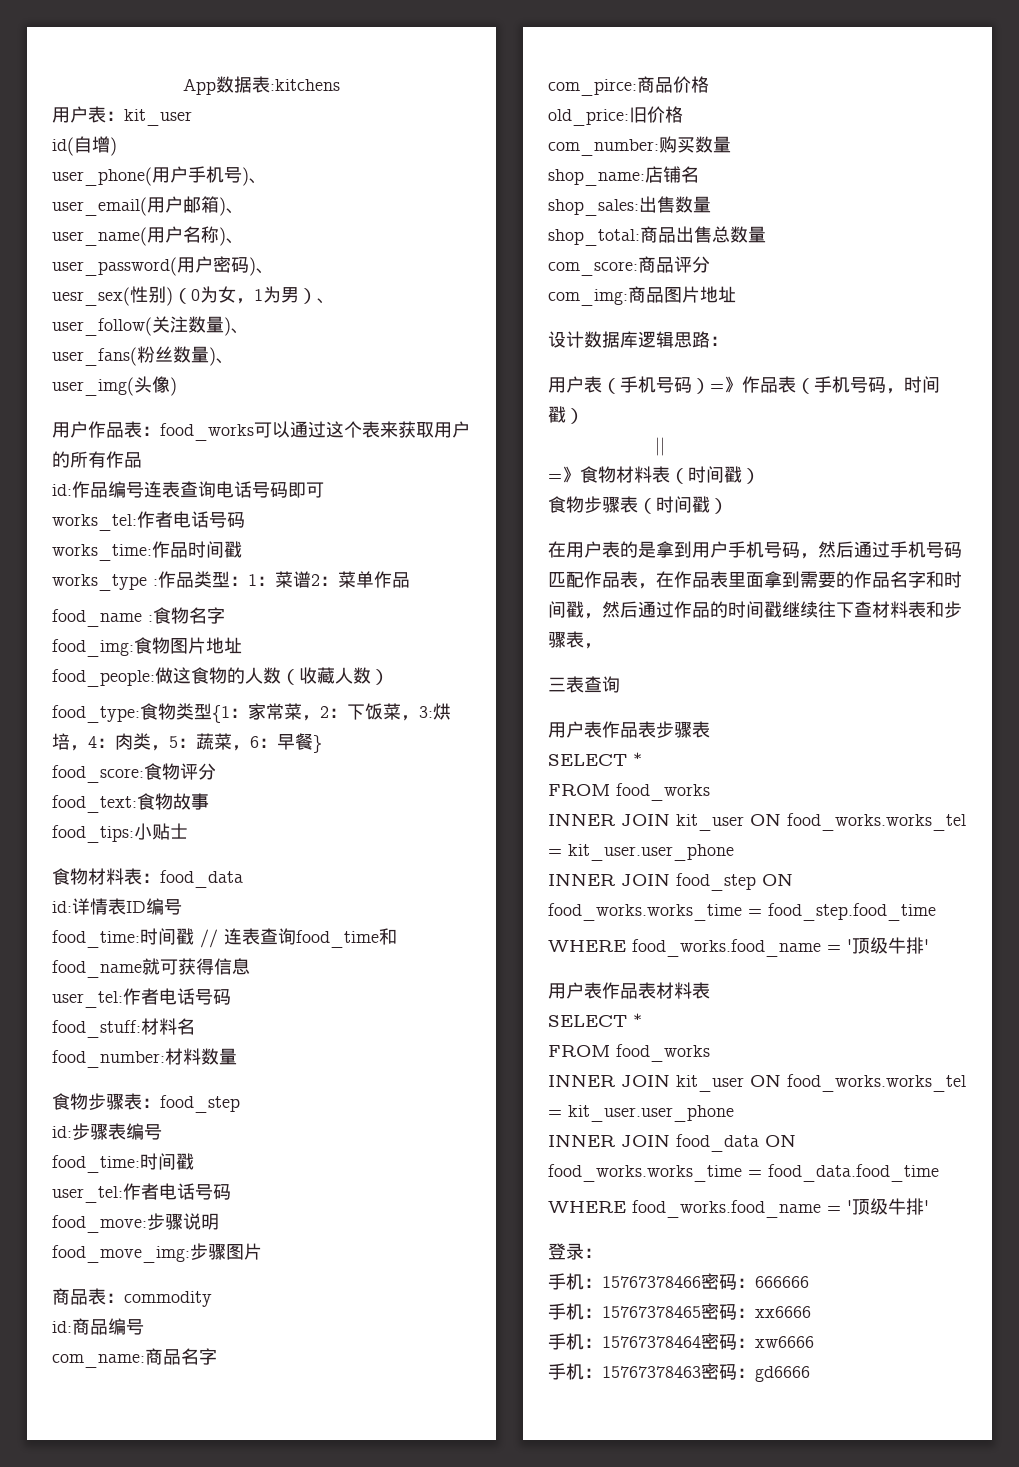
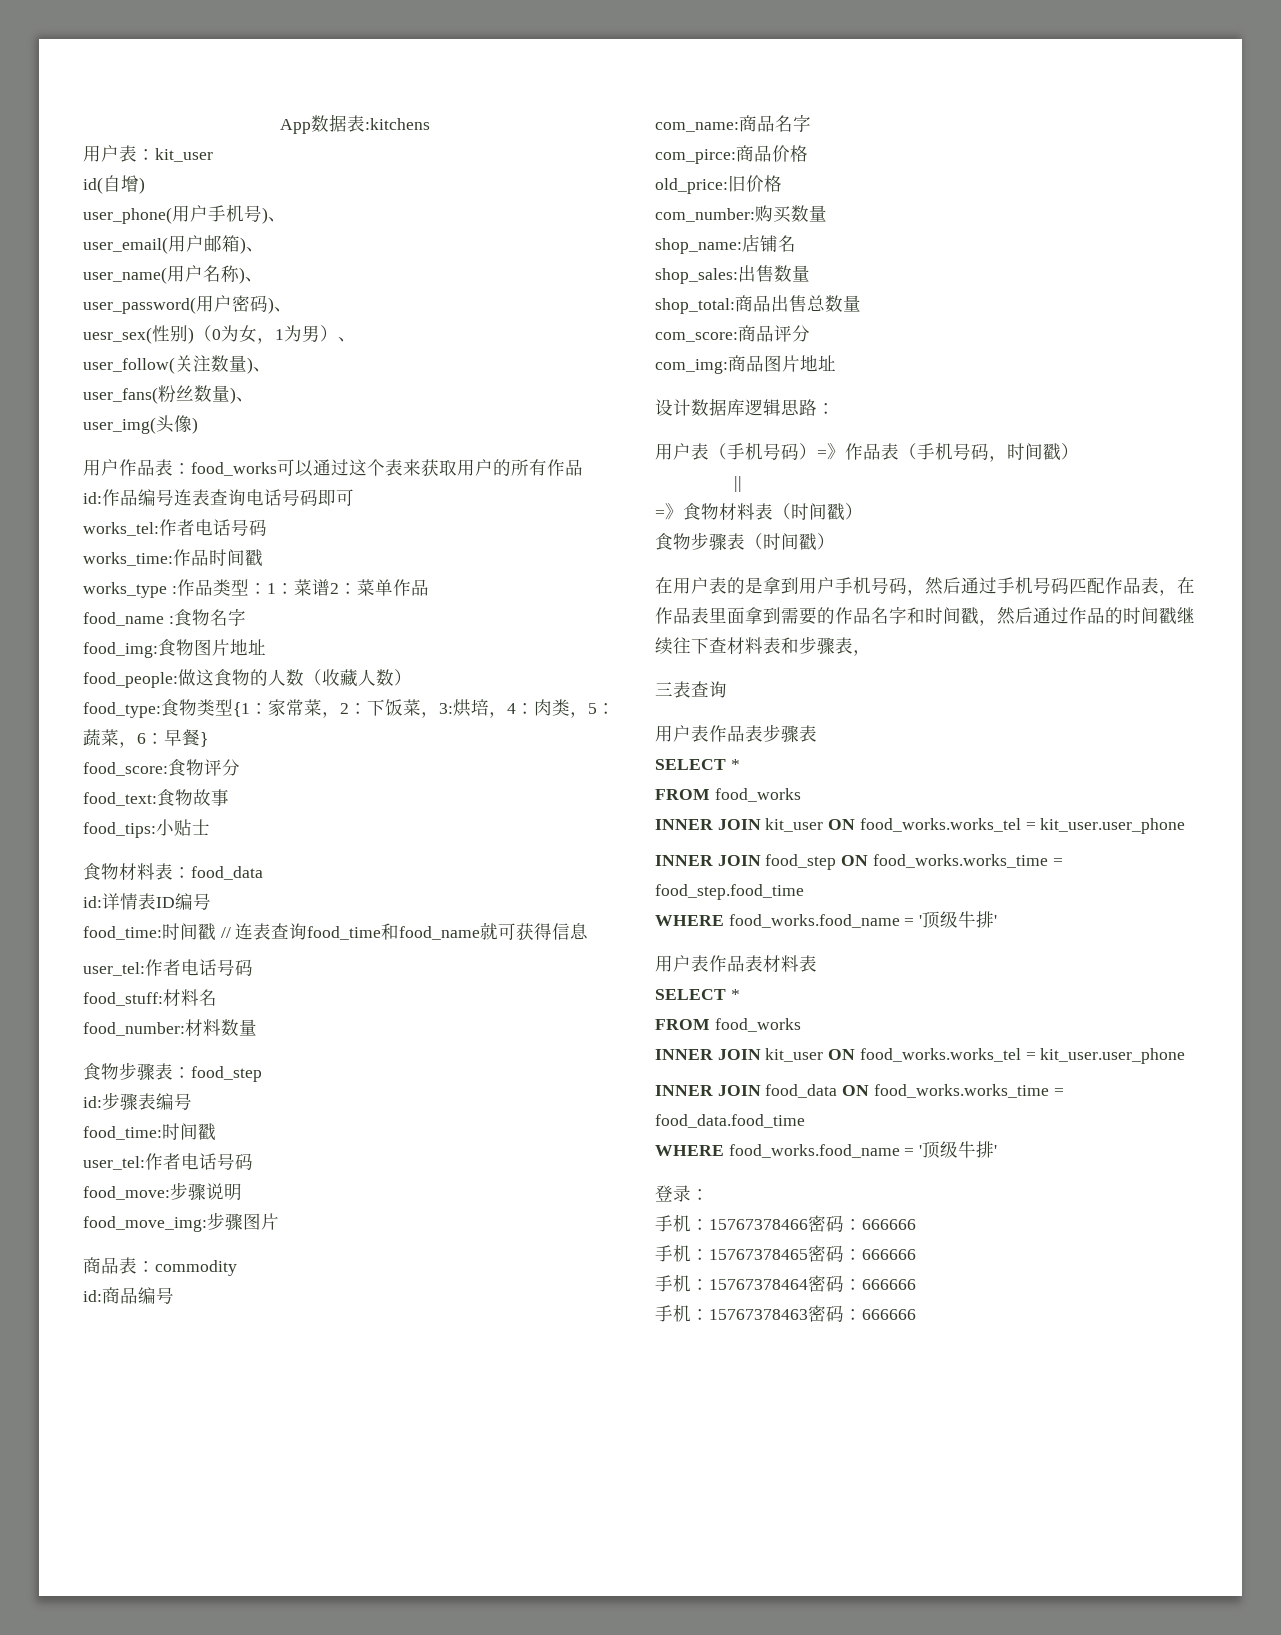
- 手机：15767378465密码：xx6666
+ 手机：15767378465密码：666666
- 手机：15767378464密码：xw6666
+ 手机：15767378464密码：666666
- 手机：15767378463密码：gd6666
+ 手机：15767378463密码：666666

